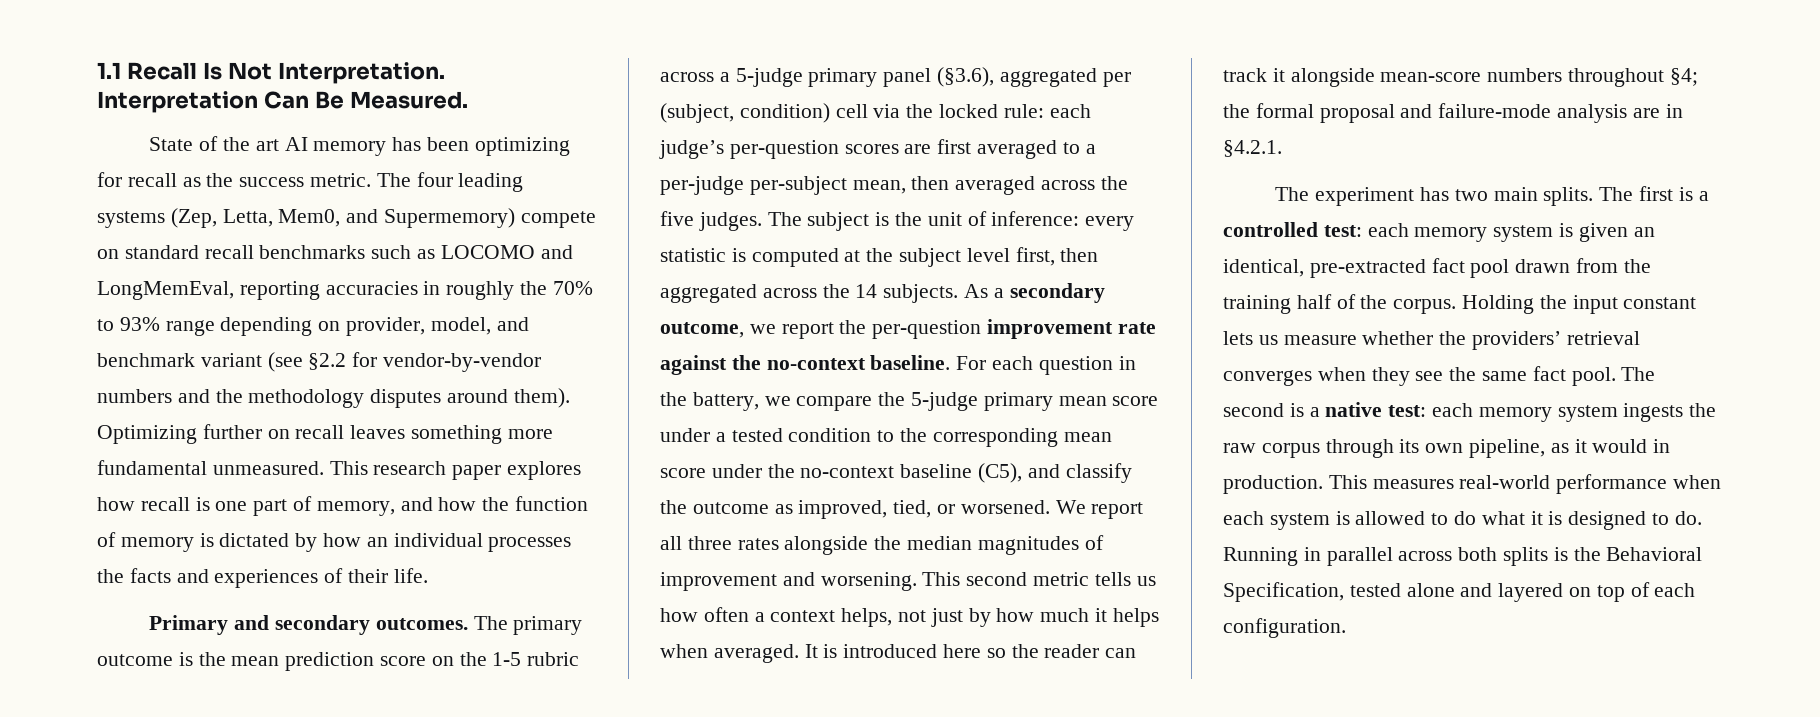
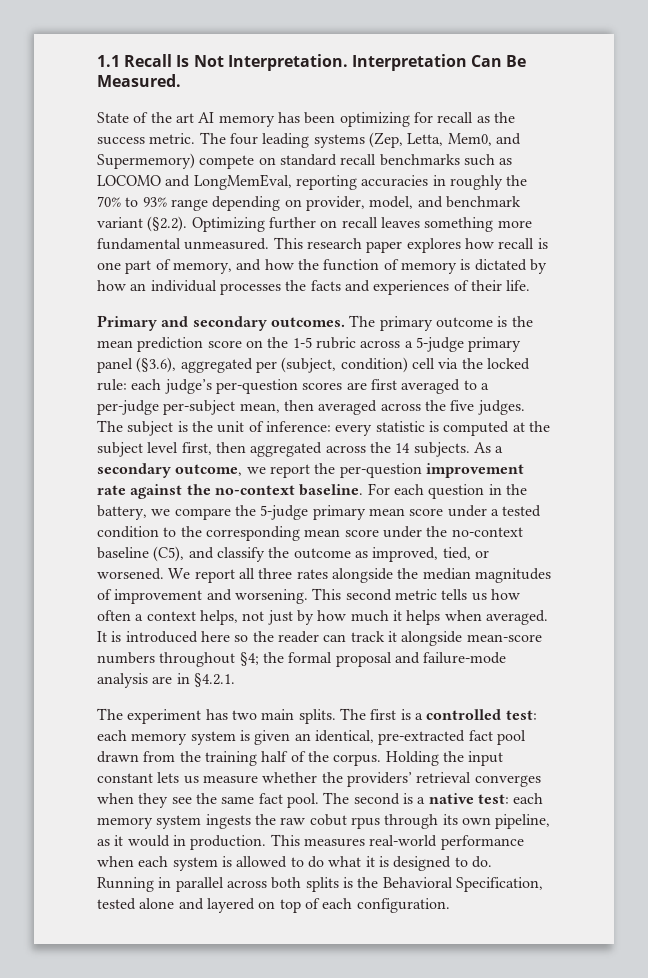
- The four leading systems (Zep, Letta, Mem0, and Supermemory) compete on standard recall benchmarks such as LOCOMO and LongMemEval, reporting accuracies in roughly the 70% to 93% range depending on provider, model, and benchmark variant (see §2.2 for vendor-by-vendor numbers and the methodology disputes around them). Optimizing further on recall leaves something more fundamental unmeasured.
+ The four leading systems (Zep, Letta, Mem0, and Supermemory) compete on standard recall benchmarks such as LOCOMO and LongMemEval, reporting accuracies in roughly the 70% to 93% range depending on provider, model, and benchmark variant (§2.2). Optimizing further on recall leaves something more fundamental unmeasured.
- The second is a native test: each memory system ingests the raw corpus through its own pipeline, as it would in production.
+ The second is a native test: each memory system ingests the raw cobut rpus through its own pipeline, as it would in production.

